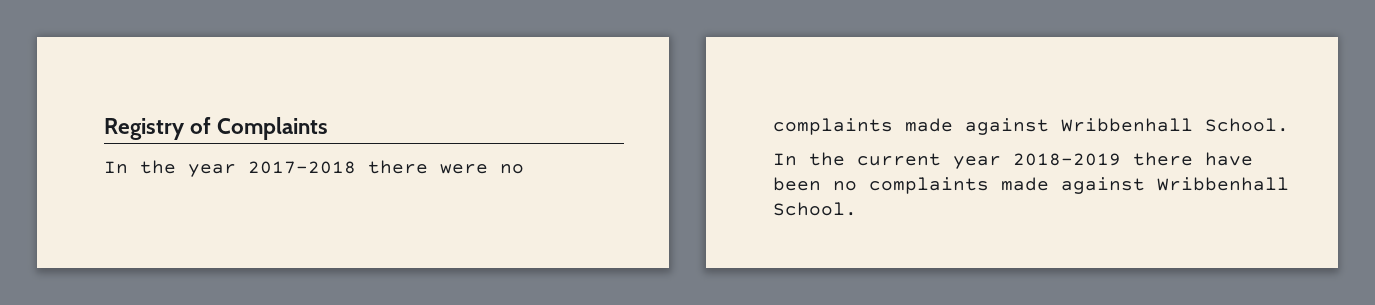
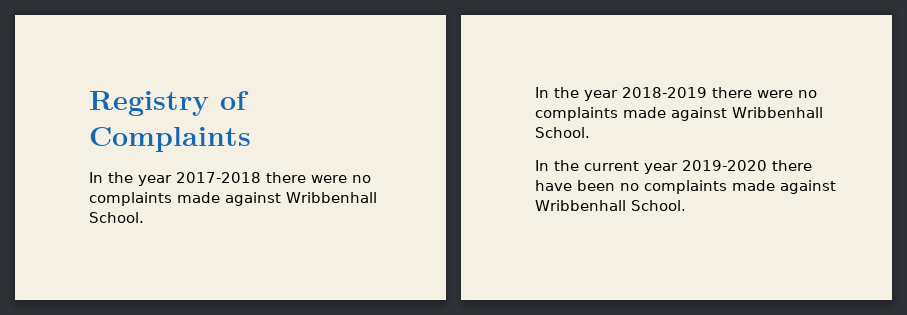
+ In the year 2018-2019 there were no complaints made against Wribbenhall School.
- In the current year 2018-2019 there have been no complaints made against Wribbenhall School.
+ In the current year 2019-2020 there have been no complaints made against Wribbenhall School.

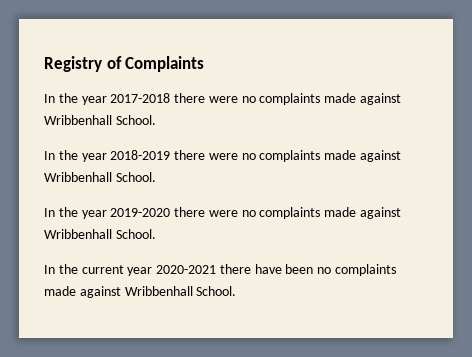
+ In the year 2019-2020 there were no complaints made against Wribbenhall School.
- In the current year 2019-2020 there have been no complaints made against Wribbenhall School.
+ In the current year 2020-2021 there have been no complaints made against Wribbenhall School.

